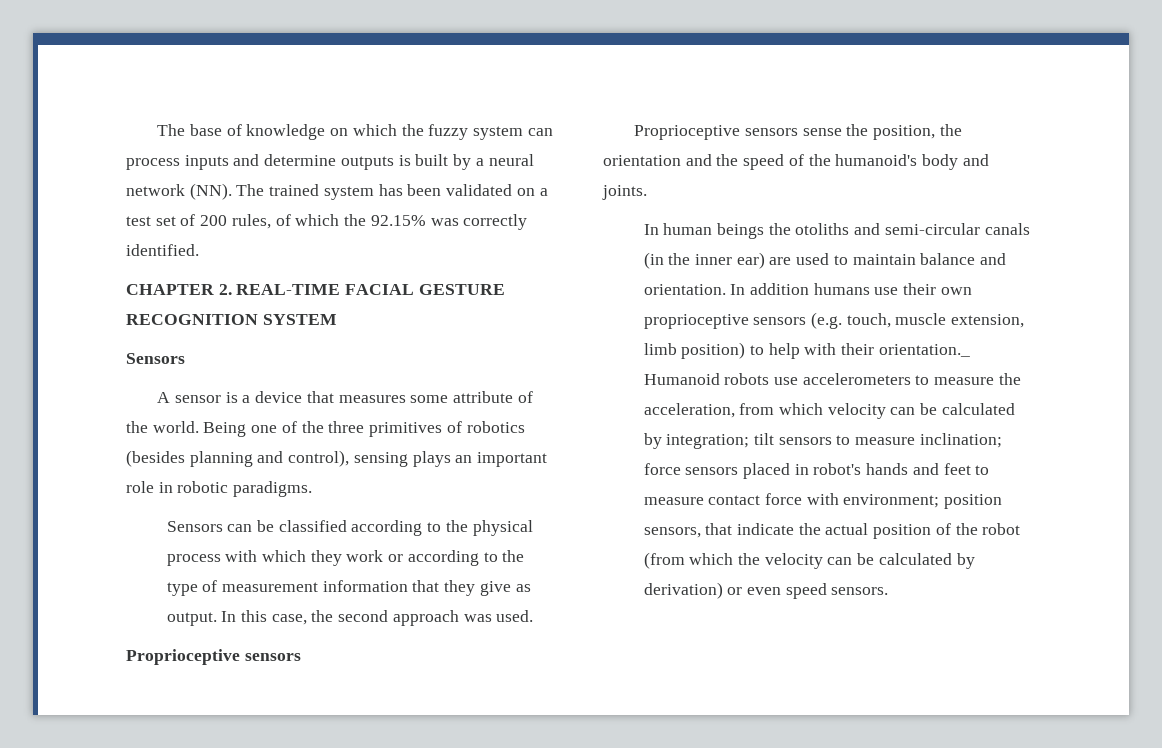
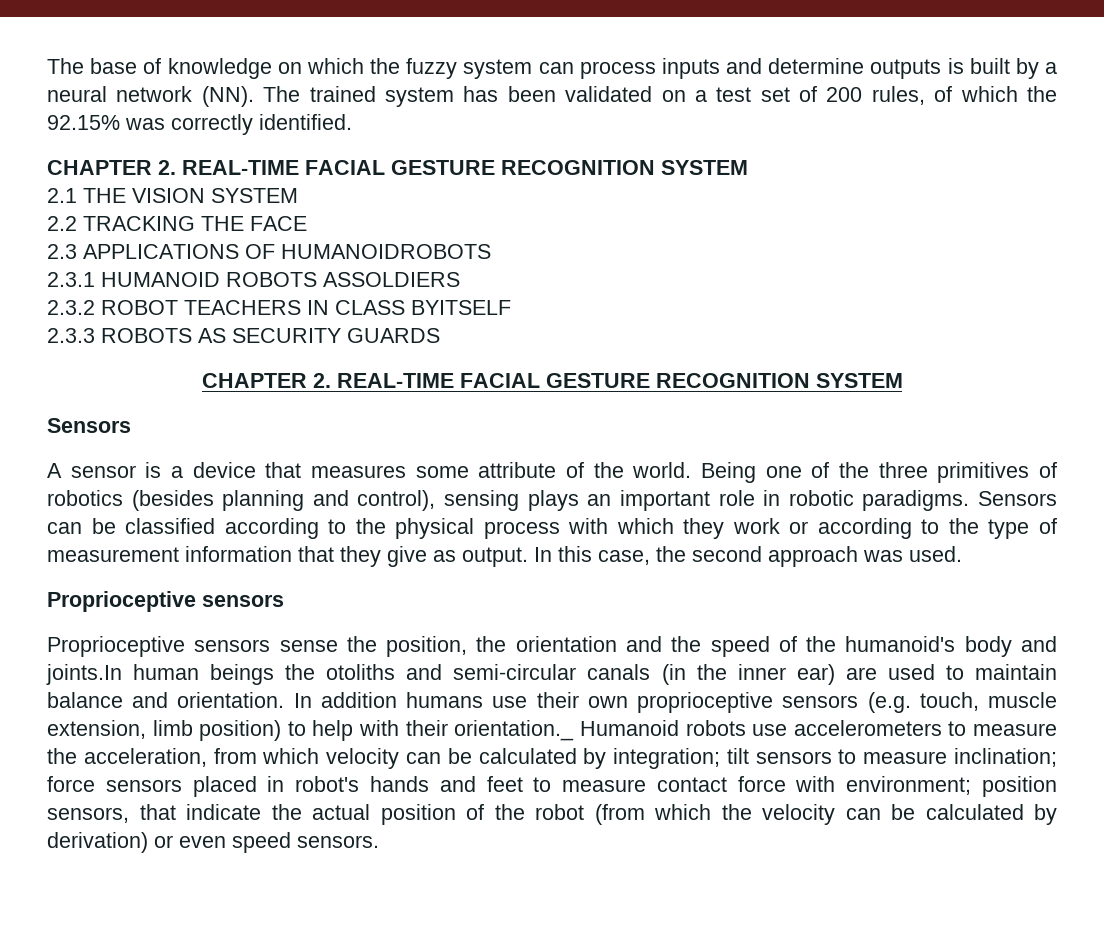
+ 2.1 THE VISION SYSTEM
+ 2.2 TRACKING THE FACE
+ 2.3 APPLICATIONS OF HUMANOIDROBOTS
+ 2.3.1 HUMANOID ROBOTS ASSOLDIERS
+ 2.3.2 ROBOT TEACHERS IN CLASS BYITSELF
+ 2.3.3 ROBOTS AS SECURITY GUARDS
+ CHAPTER 2. REAL-TIME FACIAL GESTURE RECOGNITION SYSTEM
- Being one of the three primitives of robotics (besides planning and control), sensing plays an important role in robotic paradigms.
- Sensors can be classified according to the physical process with which they work or according to the type of measurement information that they give as output.
+ Being one of the three primitives of robotics (besides planning and control), sensing plays an important role in robotic paradigms. Sensors can be classified according to the physical process with which they work or according to the type of measurement information that they give as output.
- Proprioceptive sensors sense the position, the orientation and the speed of the humanoid's body and joints.
- In human beings the otoliths and semi-circular canals (in the inner ear) are used to maintain balance and orientation.
+ Proprioceptive sensors sense the position, the orientation and the speed of the humanoid's body and joints.In human beings the otoliths and semi-circular canals (in the inner ear) are used to maintain balance and orientation.

